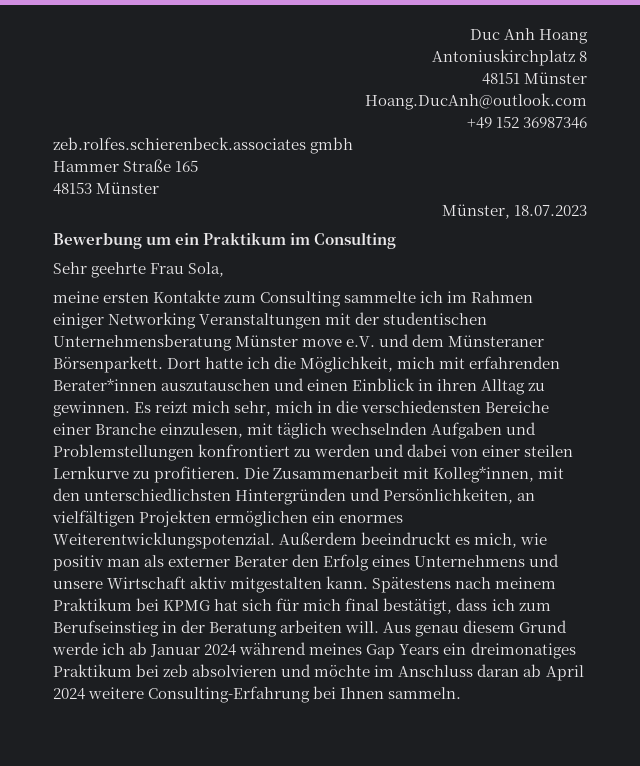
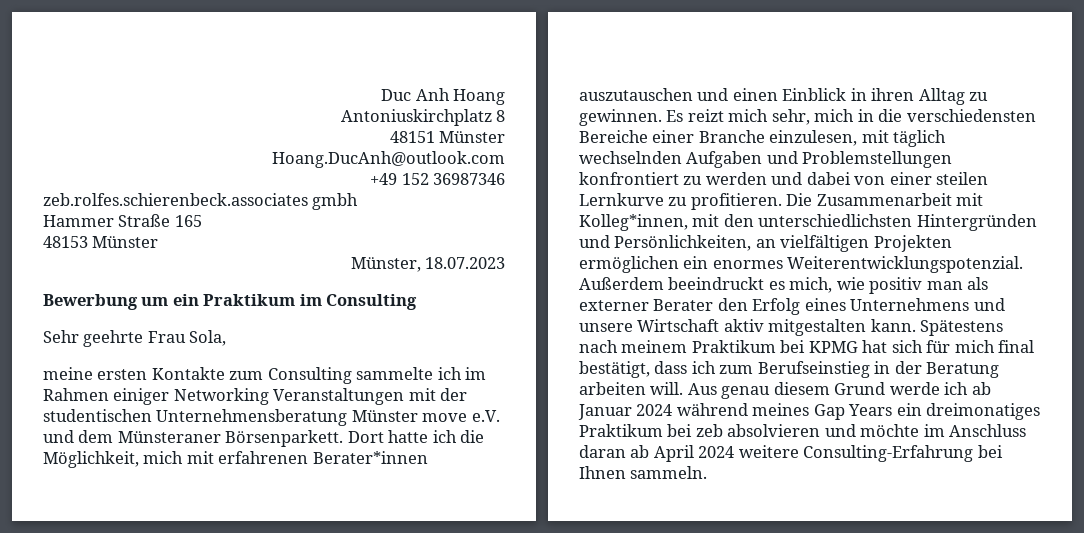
- Dort hatte ich die Möglichkeit, mich mit erfahrenden Berater*innen auszutauschen und einen Einblick in ihren Alltag zu gewinnen.
+ Dort hatte ich die Möglichkeit, mich mit erfahrenen Berater*innen auszutauschen und einen Einblick in ihren Alltag zu gewinnen.

